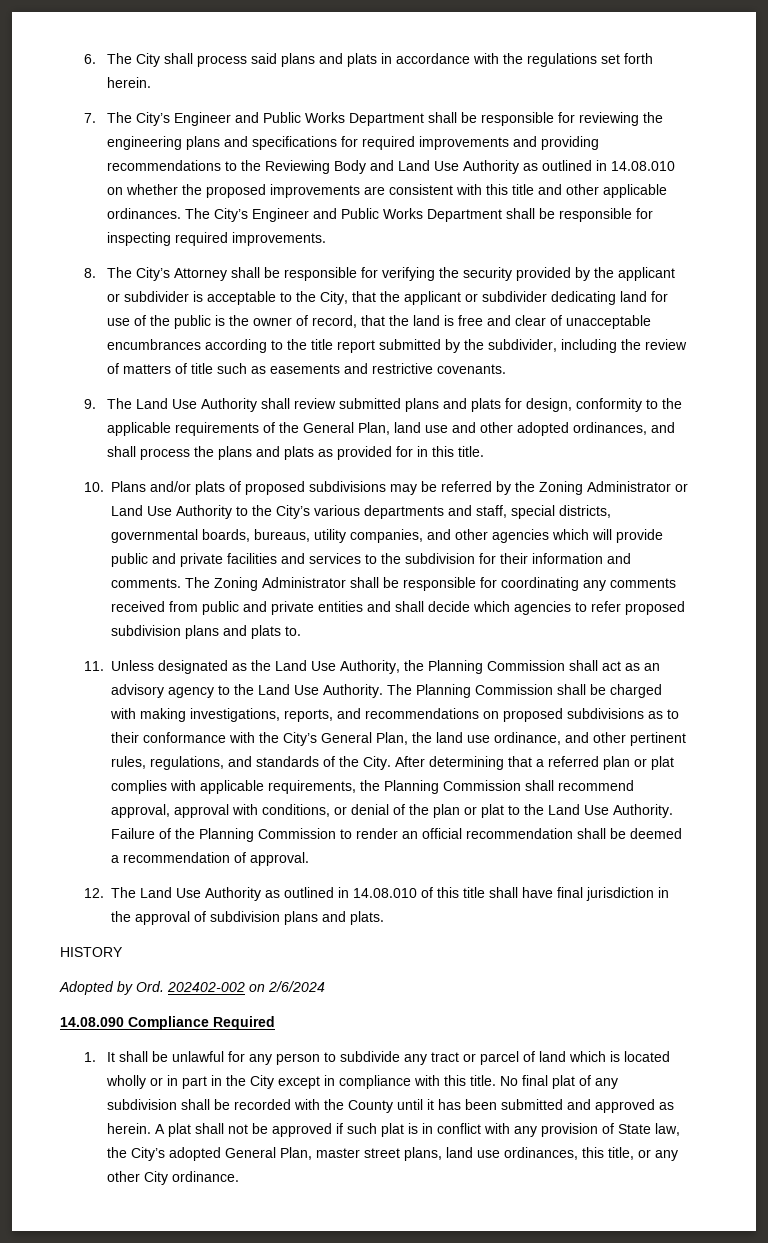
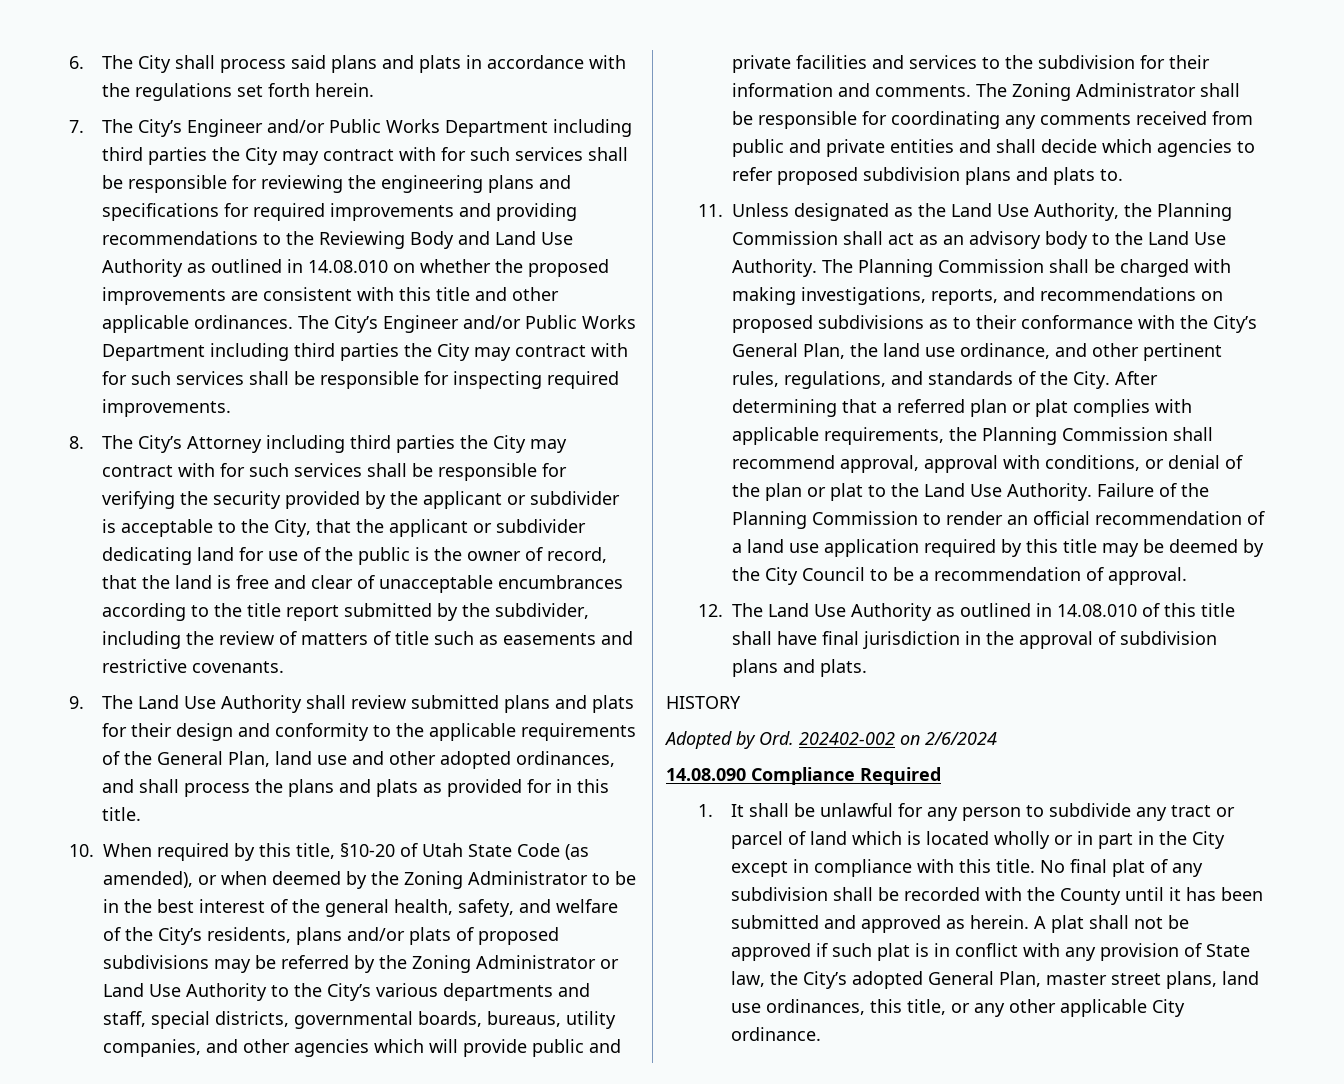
- 7. The City’s Engineer and Public Works Department shall be responsible for reviewing the engineering plans and specifications for required improvements and providing recommendations to the Reviewing Body and Land Use Authority as outlined in 14.08.010 on whether the proposed improvements are consistent with this title and other applicable ordinances.
+ 7. The City’s Engineer and/or Public Works Department including third parties the City may contract with for such services shall be responsible for reviewing the engineering plans and specifications for required improvements and providing recommendations to the Reviewing Body and Land Use Authority as outlined in 14.08.010 on whether the proposed improvements are consistent with this title and other applicable ordinances.
- The City’s Engineer and Public Works Department shall be responsible for inspecting required improvements.
+ The City’s Engineer and/or Public Works Department including third parties the City may contract with for such services shall be responsible for inspecting required improvements.
- 8. The City’s Attorney shall be responsible for verifying the security provided by the applicant or subdivider is acceptable to the City, that the applicant or subdivider dedicating land for use of the public is the owner of record, that the land is free and clear of unacceptable encumbrances according to the title report submitted by the subdivider, including the review of matters of title such as easements and restrictive covenants.
+ 8. The City’s Attorney including third parties the City may contract with for such services shall be responsible for verifying the security provided by the applicant or subdivider is acceptable to the City, that the applicant or subdivider dedicating land for use of the public is the owner of record, that the land is free and clear of unacceptable encumbrances according to the title report submitted by the subdivider, including the review of matters of title such as easements and restrictive covenants.
- 9. The Land Use Authority shall review submitted plans and plats for design, conformity to the applicable requirements of the General Plan, land use and other adopted ordinances, and shall process the plans and plats as provided for in this title.
+ 9. The Land Use Authority shall review submitted plans and plats for their design and conformity to the applicable requirements of the General Plan, land use and other adopted ordinances, and shall process the plans and plats as provided for in this title.
- 10. Plans and/or plats of proposed subdivisions may be referred by the Zoning Administrator or Land Use Authority to the City’s various departments and staff, special districts, governmental boards, bureaus, utility companies, and other agencies which will provide public and private facilities and services to the subdivision for their information and comments.
+ 10. When required by this title, §10-20 of Utah State Code (as amended), or when deemed by the Zoning Administrator to be in the best interest of the general health, safety, and welfare of the City’s residents, plans and/or plats of proposed subdivisions may be referred by the Zoning Administrator or Land Use Authority to the City’s various departments and staff, special districts, governmental boards, bureaus, utility companies, and other agencies which will provide public and private facilities and services to the subdivision for their information and comments.
- 11. Unless designated as the Land Use Authority, the Planning Commission shall act as an advisory agency to the Land Use Authority.
+ 11. Unless designated as the Land Use Authority, the Planning Commission shall act as an advisory body to the Land Use Authority.
- Failure of the Planning Commission to render an official recommendation shall be deemed a recommendation of approval.
+ Failure of the Planning Commission to render an official recommendation of a land use application required by this title may be deemed by the City Council to be a recommendation of approval.
- A plat shall not be approved if such plat is in conflict with any provision of State law, the City’s adopted General Plan, master street plans, land use ordinances, this title, or any other City ordinance.
+ A plat shall not be approved if such plat is in conflict with any provision of State law, the City’s adopted General Plan, master street plans, land use ordinances, this title, or any other applicable City ordinance.

